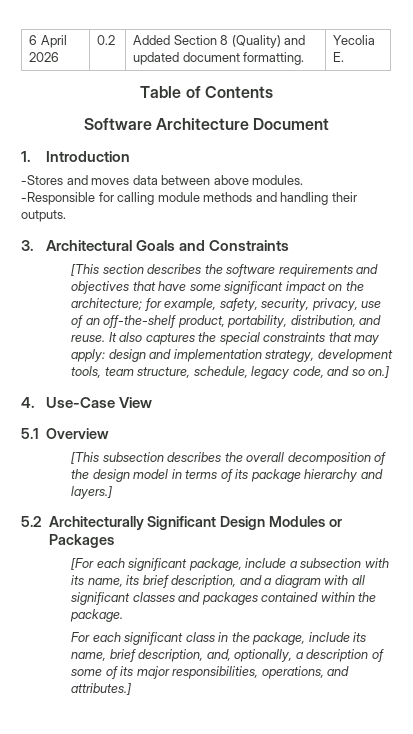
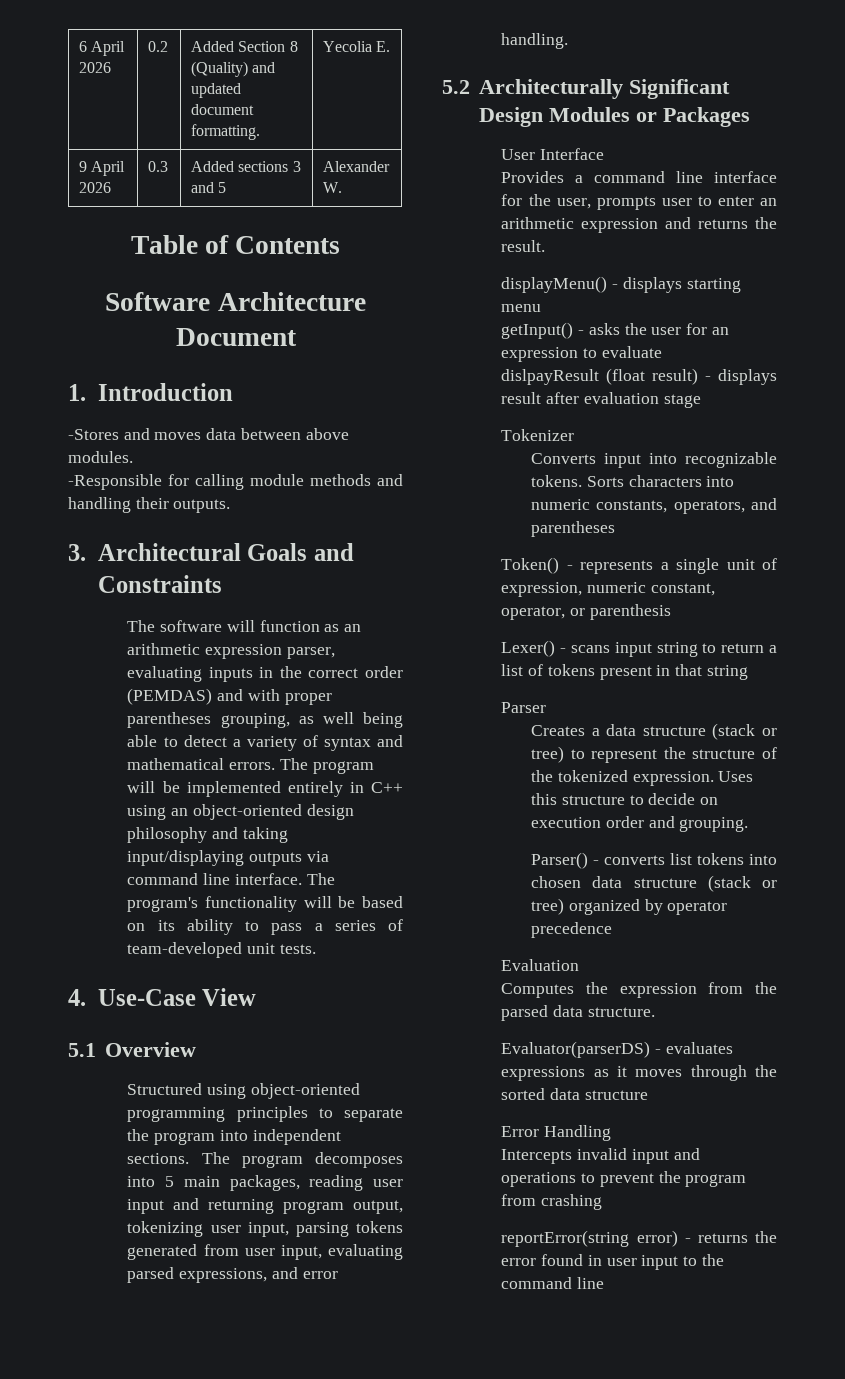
+ 9 April 2026 | 0.3 | Added sections 3 and 5 | Alexander W.
- [This section describes the software requirements and objectives that have some significant impact on the architecture; for example, safety, security, privacy, use of an off-the-shelf product, portability, distribution, and reuse. It also captures the special constraints that may apply: design and implementation strategy, development tools, team structure, schedule, legacy code, and so on.]
+ The software will function as an arithmetic expression parser, evaluating inputs in the correct order (PEMDAS) and with proper parentheses grouping, as well being able to detect a variety of syntax and mathematical errors. The program will be implemented entirely in C++ using an object-oriented design philosophy and taking input/displaying outputs via command line interface. The program's functionality will be based on its ability to pass a series of team-developed unit tests.
- [This subsection describes the overall decomposition of the design model in terms of its package hierarchy and layers.]
+ Structured using object-oriented programming principles to separate the program into independent sections. The program decomposes into 5 main packages, reading user input and returning program output, tokenizing user input, parsing tokens generated from user input, evaluating parsed expressions, and error handling.
- [For each significant package, include a subsection with its name, its brief description, and a diagram with all significant classes and packages contained within the package.
- For each significant class in the package, include its name, brief description, and, optionally, a description of some of its major responsibilities, operations, and attributes.]
+ User Interface
+ Provides a command line interface for the user, prompts user to enter an arithmetic expression and returns the result.
+ displayMenu() - displays starting menu
+ getInput() - asks the user for an expression to evaluate
+ dislpayResult (float result) - displays result after evaluation stage
+ Tokenizer
+ Converts input into recognizable tokens. Sorts characters into numeric constants, operators, and parentheses
+ Token() - represents a single unit of expression, numeric constant, operator, or parenthesis
+ Lexer() - scans input string to return a list of tokens present in that string
+ Parser
+ Creates a data structure (stack or tree) to represent the structure of the tokenized expression. Uses this structure to decide on execution order and grouping.
+ Parser() - converts list tokens into chosen data structure (stack or tree) organized by operator precedence
+ Evaluation
+ Computes the expression from the parsed data structure.
+ Evaluator(parserDS) - evaluates expressions as it moves through the sorted data structure
+ Error Handling
+ Intercepts invalid input and operations to prevent the program from crashing
+ reportError(string error) - returns the error found in user input to the command line

